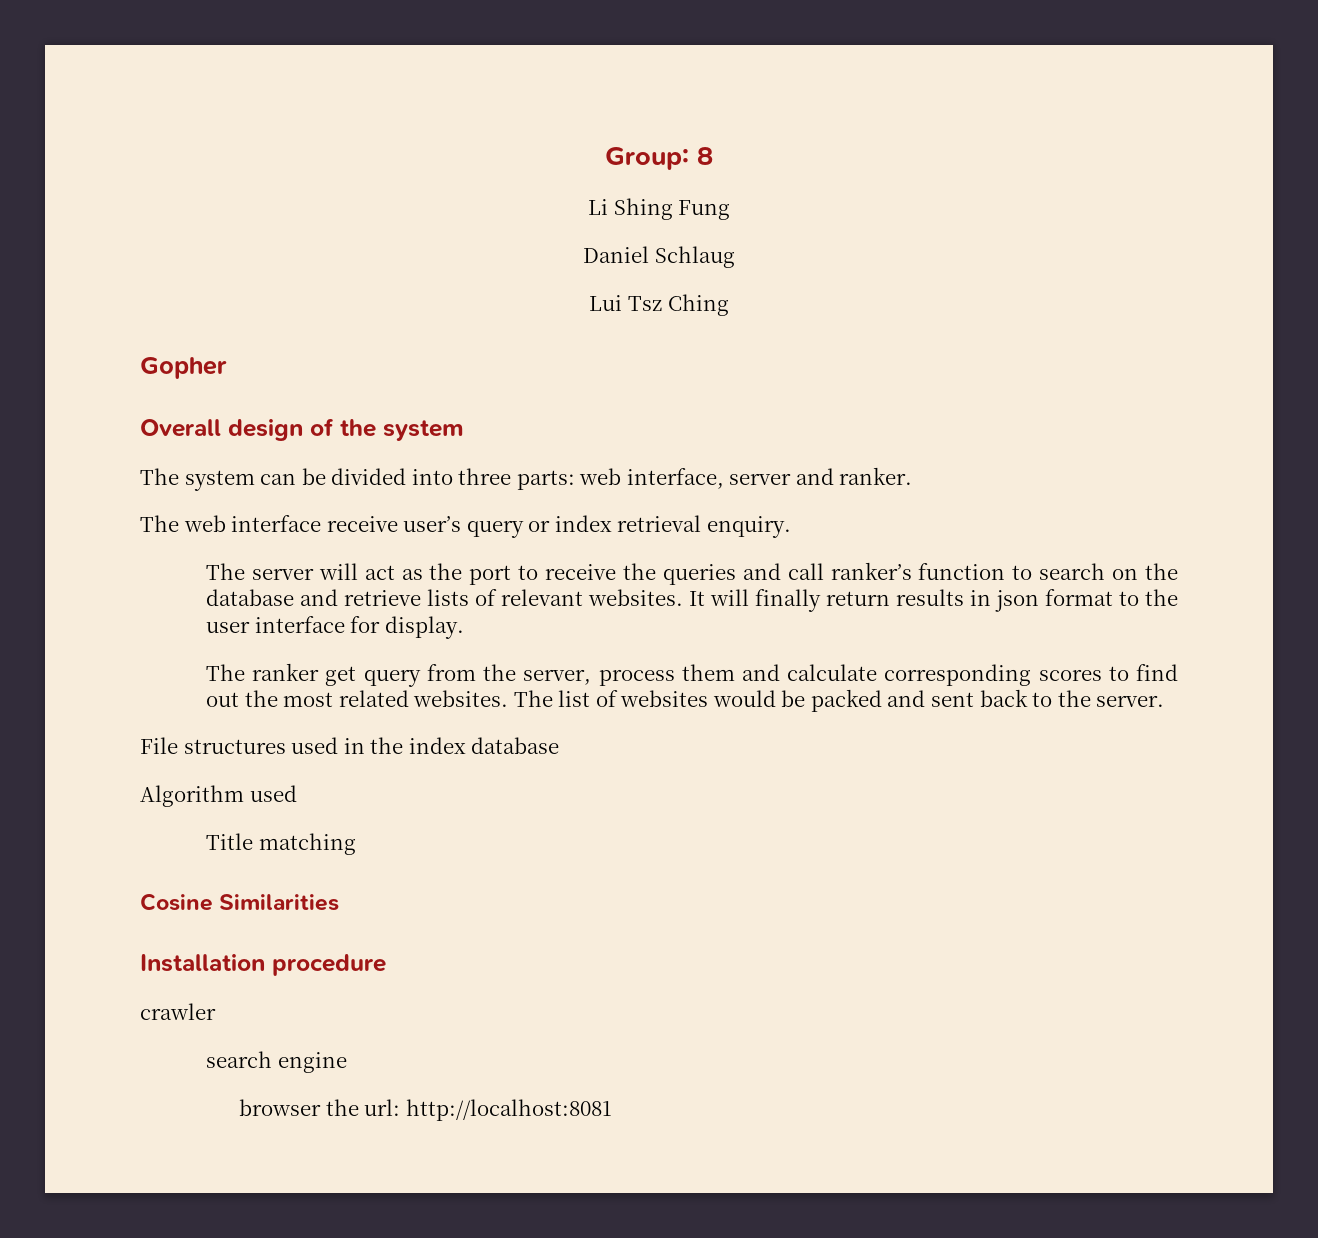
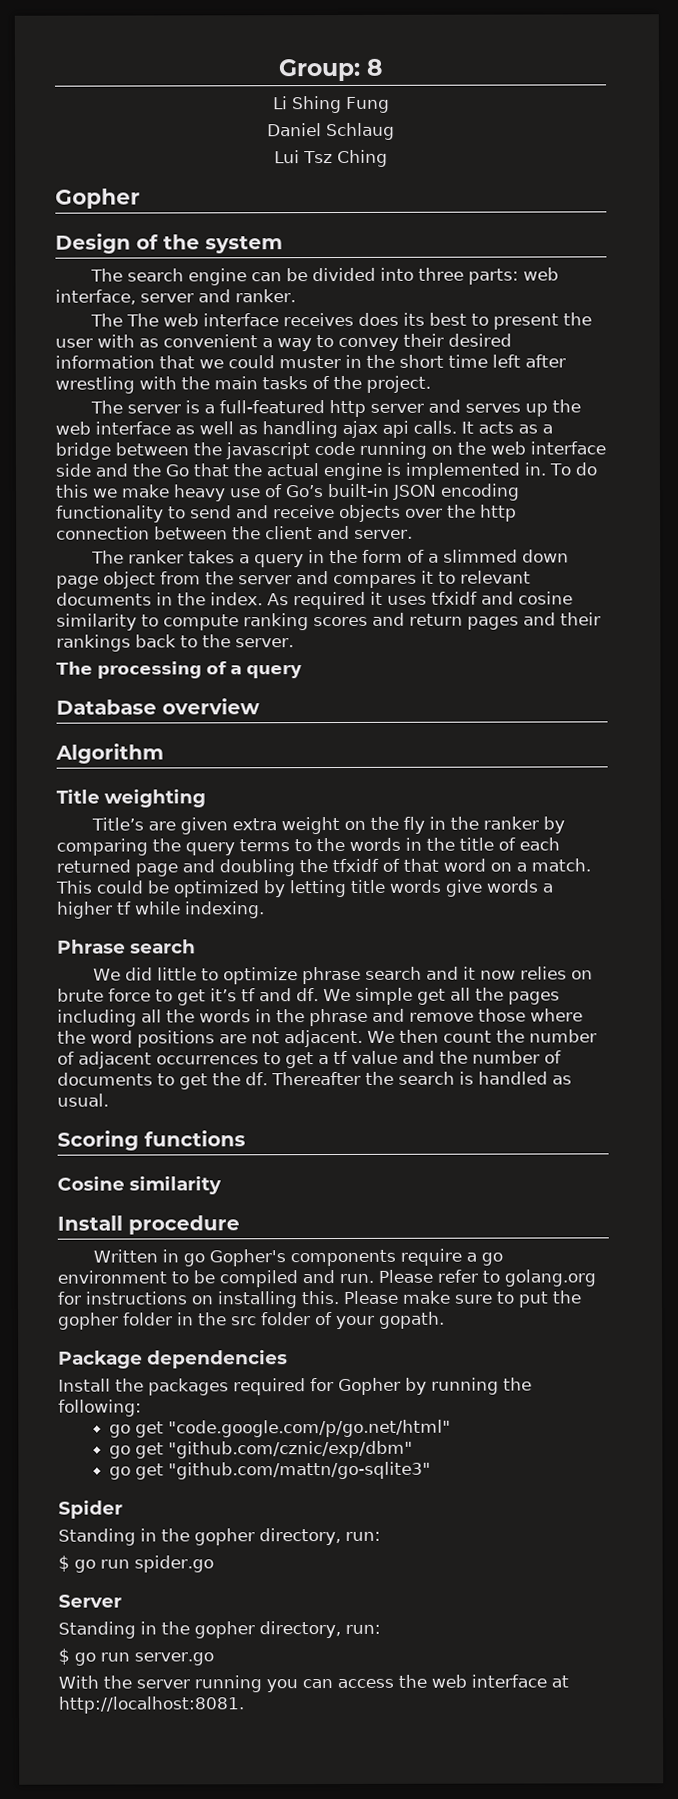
- Overall design of the system
+ Design of the system
- The system can be divided into three parts: web interface, server and ranker.
+ The search engine can be divided into three parts: web interface, server and ranker.
- The web interface receive user’s query or index retrieval enquiry.
- The server will act as the port to receive the queries and call ranker’s function to search on the database and retrieve lists of relevant websites. It will finally return results in json format to the user interface for display.
- The ranker get query from the server, process them and calculate corresponding scores to find out the most related websites. The list of websites would be packed and sent back to the server.
- File structures used in the index database
- Algorithm used
- Title matching
+ The The web interface receives does its best to present the user with as convenient a way to convey their desired information that we could muster in the short time left after wrestling with the main tasks of the project.
+ The server is a full-featured http server and serves up the web interface as well as handling ajax api calls. It acts as a bridge between the javascript code running on the web interface side and the Go that the actual engine is implemented in. To do this we make heavy use of Go’s built-in JSON encoding functionality to send and receive objects over the http connection between the client and server.
+ The ranker takes a query in the form of a slimmed down page object from the server and compares it to relevant documents in the index. As required it uses tfxidf and cosine similarity to compute ranking scores and return pages and their rankings back to the server.
+ The processing of a query
+ Database overview
+ Algorithm
+ Title weighting
+ Title’s are given extra weight on the fly in the ranker by comparing the query terms to the words in the title of each returned page and doubling the tfxidf of that word on a match. This could be optimized by letting title words give words a higher tf while indexing.
+ Phrase search
+ We did little to optimize phrase search and it now relies on brute force to get it’s tf and df. We simple get all the pages including all the words in the phrase and remove those where the word positions are not adjacent. We then count the number of adjacent occurrences to get a tf value and the number of documents to get the df. Thereafter the search is handled as usual.
+ Scoring functions
- Cosine Similarities
- Installation procedure
+ Cosine similarity
+ Install procedure
- crawler
- search engine
- browser the url: http://localhost:8081
+ Written in go Gopher's components require a go environment to be compiled and run. Please refer to golang.org for instructions on installing this. Please make sure to put the gopher folder in the src folder of your gopath.
+ Package dependencies
+ Install the packages required for Gopher by running the following:
+ go get "code.google.com/p/go.net/html"
+ go get "github.com/cznic/exp/dbm"
+ go get "github.com/mattn/go-sqlite3"
+ Spider
+ Standing in the gopher directory, run:
+ $ go run spider.go
+ Server
+ Standing in the gopher directory, run:
+ $ go run server.go
+ With the server running you can access the web interface at http://localhost:8081.

